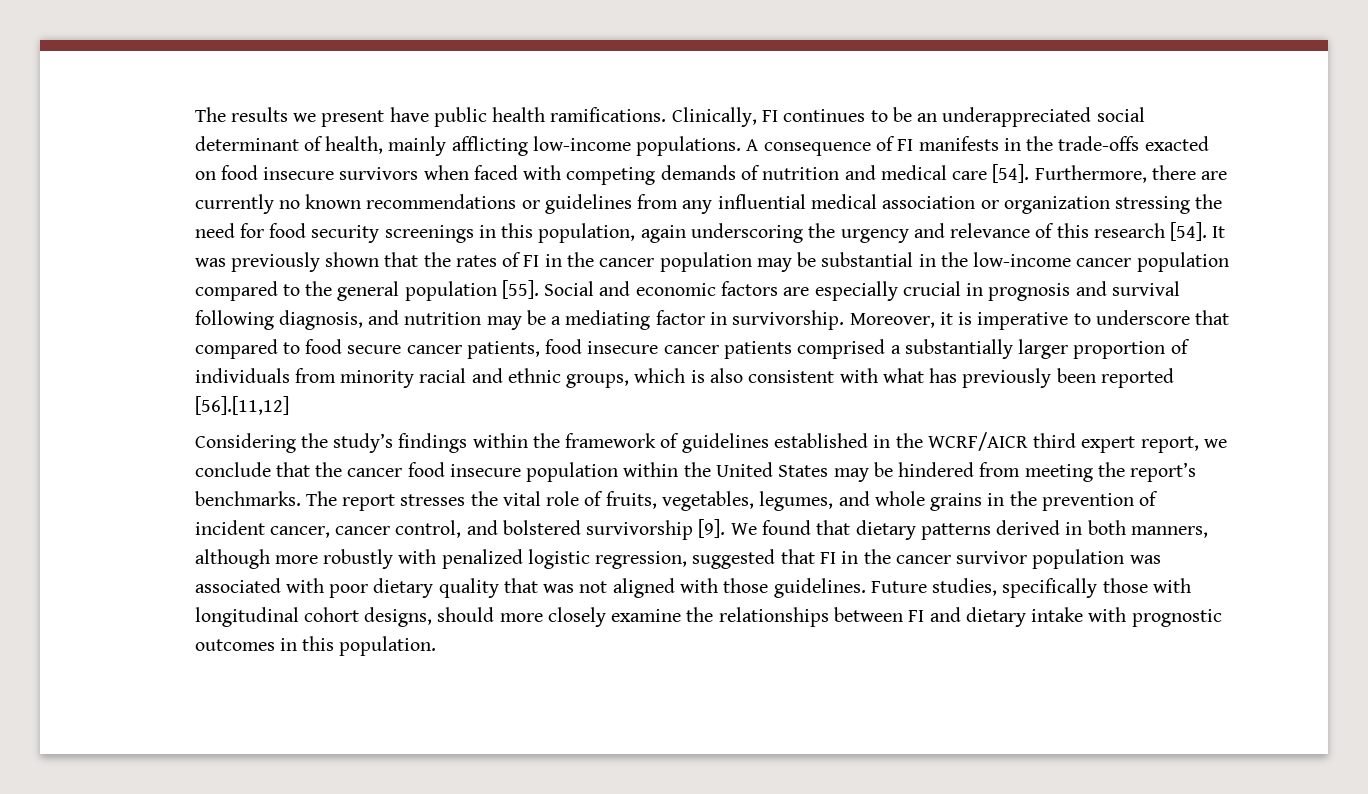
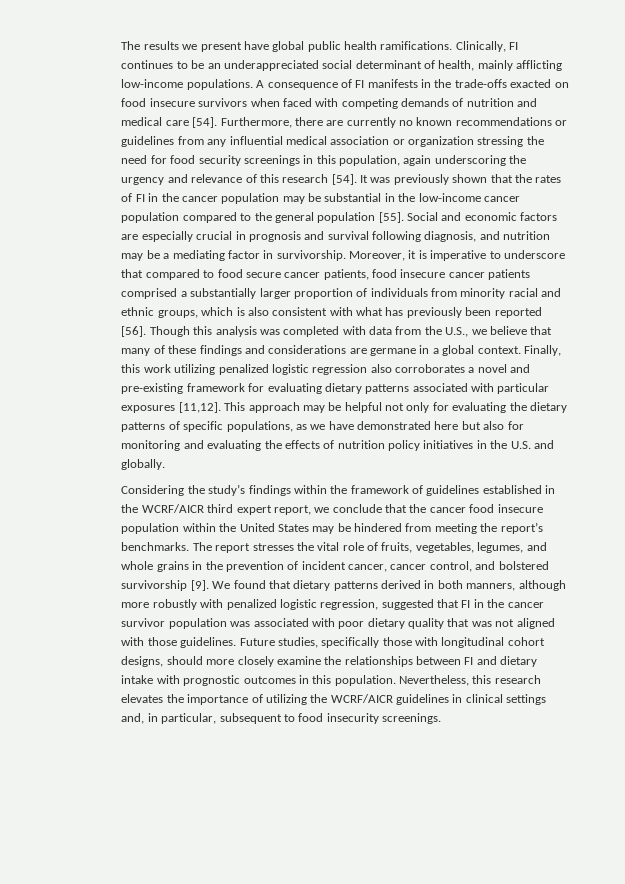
- The results we present have public health ramifications.
+ The results we present have global public health ramifications.
- Moreover, it is imperative to underscore that compared to food secure cancer patients, food insecure cancer patients comprised a substantially larger proportion of individuals from minority racial and ethnic groups, which is also consistent with what has previously been reported [56].[11,12]
+ Moreover, it is imperative to underscore that compared to food secure cancer patients, food insecure cancer patients comprised a substantially larger proportion of individuals from minority racial and ethnic groups, which is also consistent with what has previously been reported [56]. Though this analysis was completed with data from the U.S., we believe that many of these findings and considerations are germane in a global context. Finally, this work utilizing penalized logistic regression also corroborates a novel and pre-existing framework for evaluating dietary patterns associated with particular exposures [11,12]. This approach may be helpful not only for evaluating the dietary patterns of specific populations, as we have demonstrated here but also for monitoring and evaluating the effects of nutrition policy initiatives in the U.S. and globally.
+ Nevertheless, this research elevates the importance of utilizing the WCRF/AICR guidelines in clinical settings and, in particular, subsequent to food insecurity screenings.

